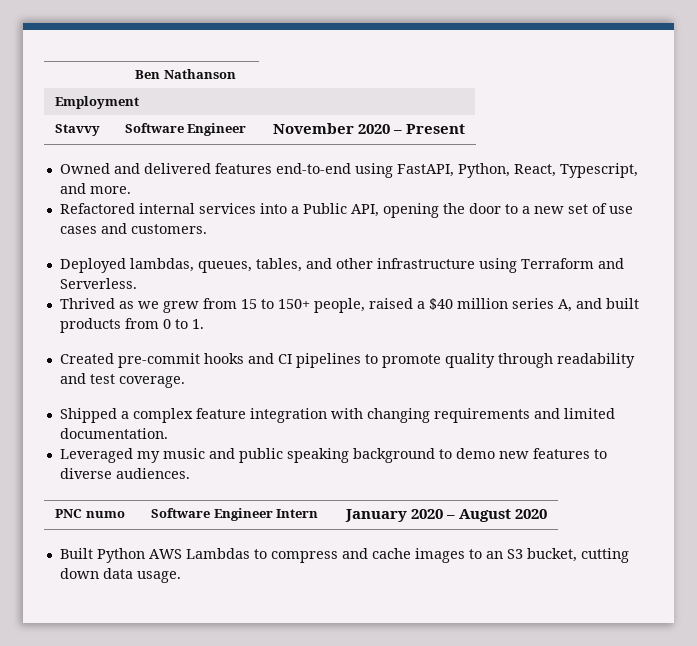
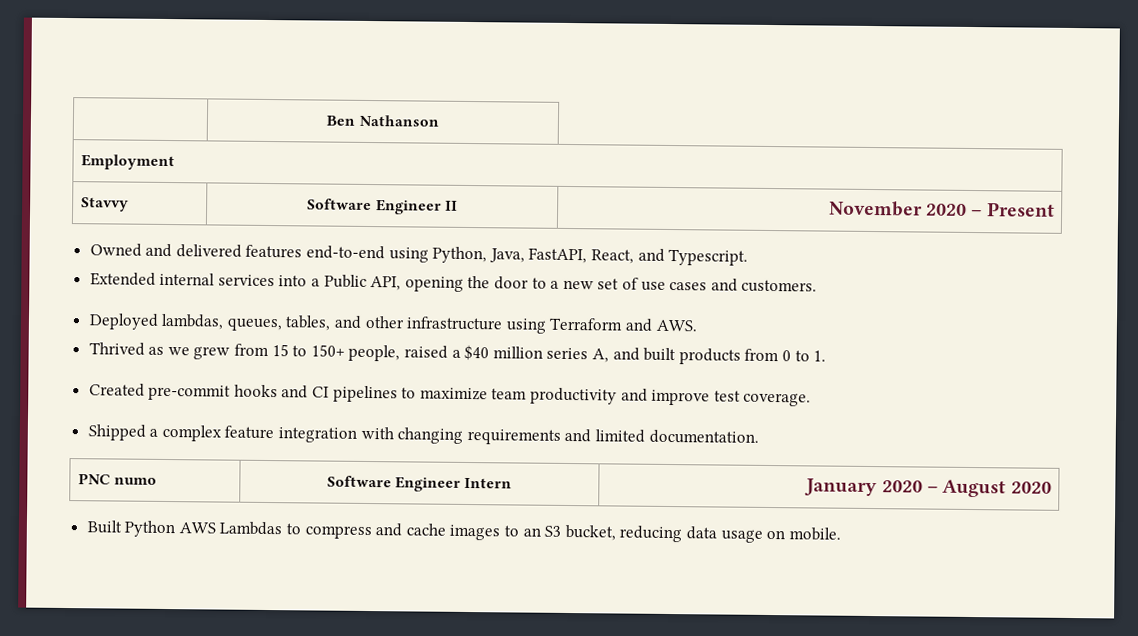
- Stavvy | Software Engineer | November 2020 – Present
+ Stavvy | Software Engineer II | November 2020 – Present
- Owned and delivered features end-to-end using FastAPI, Python, React, Typescript, and more.
- Refactored internal services into a Public API, opening the door to a new set of use cases and customers.
+ Owned and delivered features end-to-end using Python, Java, FastAPI, React, and Typescript.
+ Extended internal services into a Public API, opening the door to a new set of use cases and customers.
- Deployed lambdas, queues, tables, and other infrastructure using Terraform and Serverless.
+ Deployed lambdas, queues, tables, and other infrastructure using Terraform and AWS.
- Created pre-commit hooks and CI pipelines to promote quality through readability and test coverage.
+ Created pre-commit hooks and CI pipelines to maximize team productivity and improve test coverage.
- Leveraged my music and public speaking background to demo new features to diverse audiences.
- Built Python AWS Lambdas to compress and cache images to an S3 bucket, cutting down data usage.
+ Built Python AWS Lambdas to compress and cache images to an S3 bucket, reducing data usage on mobile.

